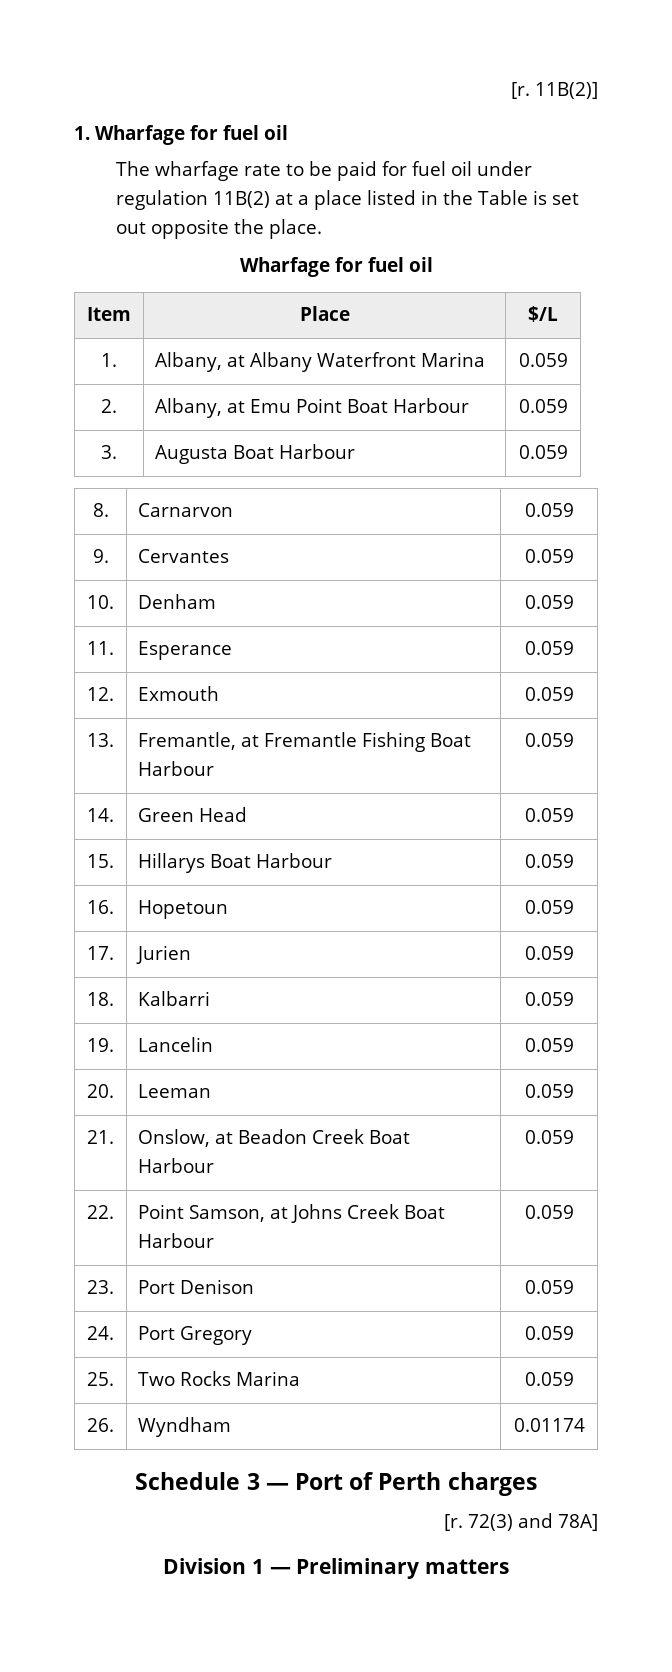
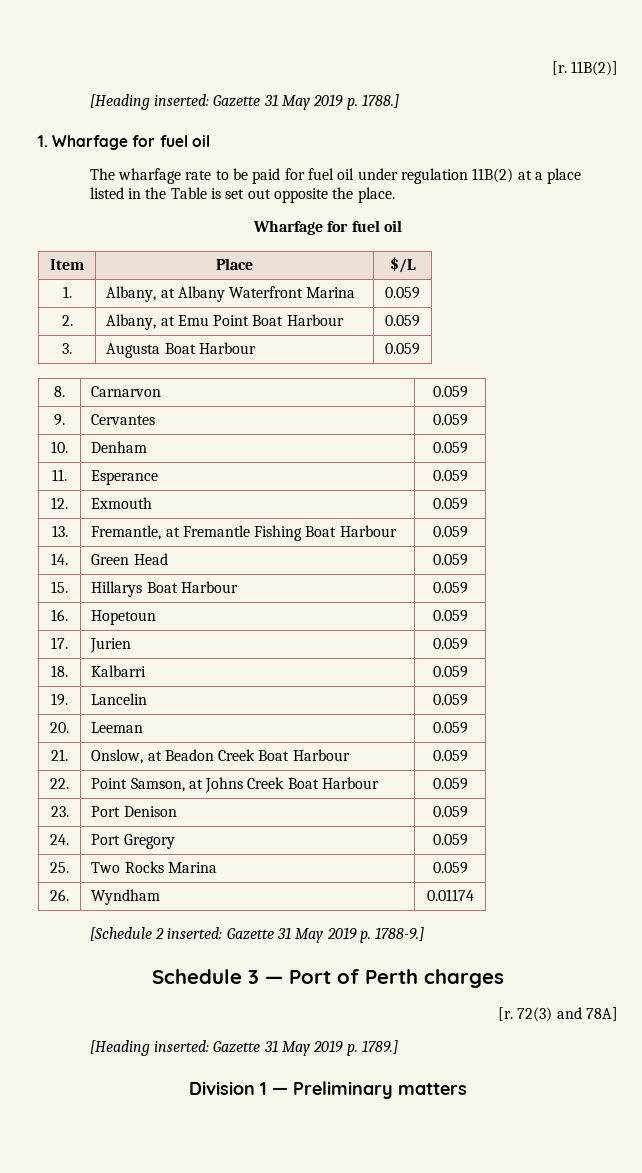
+ [Heading inserted: Gazette 31 May 2019 p. 1788.]
+ [Schedule 2 inserted: Gazette 31 May 2019 p. 1788-9.]
+ [Heading inserted: Gazette 31 May 2019 p. 1789.]

